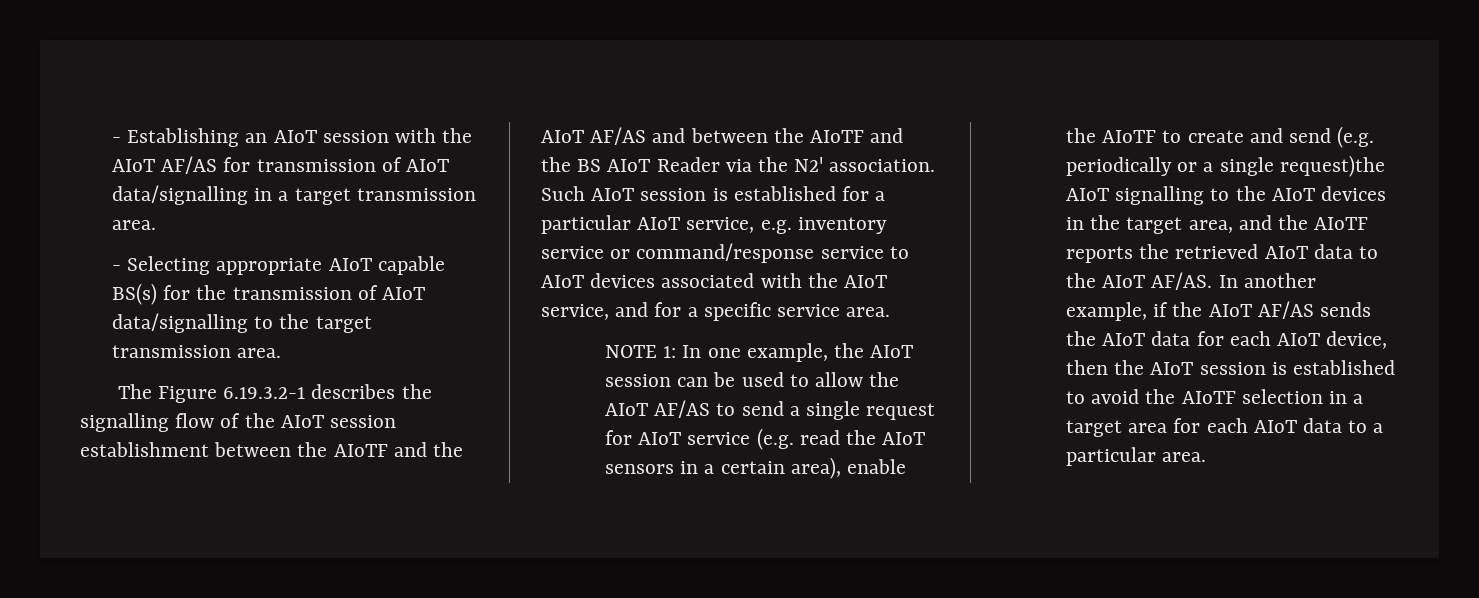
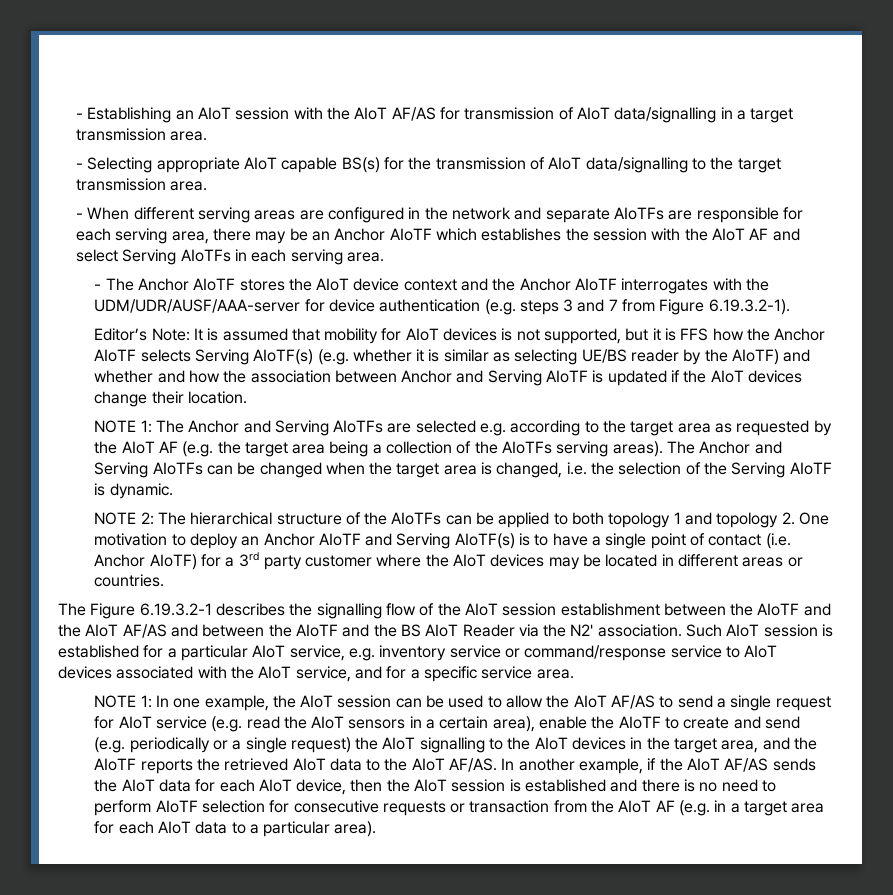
+ - When different serving areas are configured in the network and separate AIoTFs are responsible for each serving area, there may be an Anchor AIoTF which establishes the session with the AIoT AF and select Serving AIoTFs in each serving area.
+ - The Anchor AIoTF stores the AIoT device context and the Anchor AIoTF interrogates with the UDM/UDR/AUSF/AAA-server for device authentication (e.g. steps 3 and 7 from Figure 6.19.3.2-1).
+ Editor’s Note: It is assumed that mobility for AIoT devices is not supported, but it is FFS how the Anchor AIoTF selects Serving AIoTF(s) (e.g. whether it is similar as selecting UE/BS reader by the AIoTF) and whether and how the association between Anchor and Serving AIoTF is updated if the AIoT devices change their location.
+ NOTE 1: The Anchor and Serving AIoTFs are selected e.g. according to the target area as requested by the AIoT AF (e.g. the target area being a collection of the AIoTFs serving areas). The Anchor and Serving AIoTFs can be changed when the target area is changed, i.e. the selection of the Serving AIoTF is dynamic.
+ NOTE 2: The hierarchical structure of the AIoTFs can be applied to both topology 1 and topology 2. One motivation to deploy an Anchor AIoTF and Serving AIoTF(s) is to have a single point of contact (i.e. Anchor AIoTF) for a 3rd party customer where the AIoT devices may be located in different areas or countries.
- In one example, the AIoT session can be used to allow the AIoT AF/AS to send a single request for AIoT service (e.g. read the AIoT sensors in a certain area), enable the AIoTF to create and send (e.g. periodically or a single request)the AIoT signalling to the AIoT devices in the target area, and the AIoTF reports the retrieved AIoT data to the AIoT AF/AS.
+ In one example, the AIoT session can be used to allow the AIoT AF/AS to send a single request for AIoT service (e.g. read the AIoT sensors in a certain area), enable the AIoTF to create and send (e.g. periodically or a single request) the AIoT signalling to the AIoT devices in the target area, and the AIoTF reports the retrieved AIoT data to the AIoT AF/AS.
- In another example, if the AIoT AF/AS sends the AIoT data for each AIoT device, then the AIoT session is established to avoid the AIoTF selection in a target area for each AIoT data to a particular area.
+ In another example, if the AIoT AF/AS sends the AIoT data for each AIoT device, then the AIoT session is established and there is no need to perform AIoTF selection for consecutive requests or transaction from the AIoT AF (e.g. in a target area for each AIoT data to a particular area).

